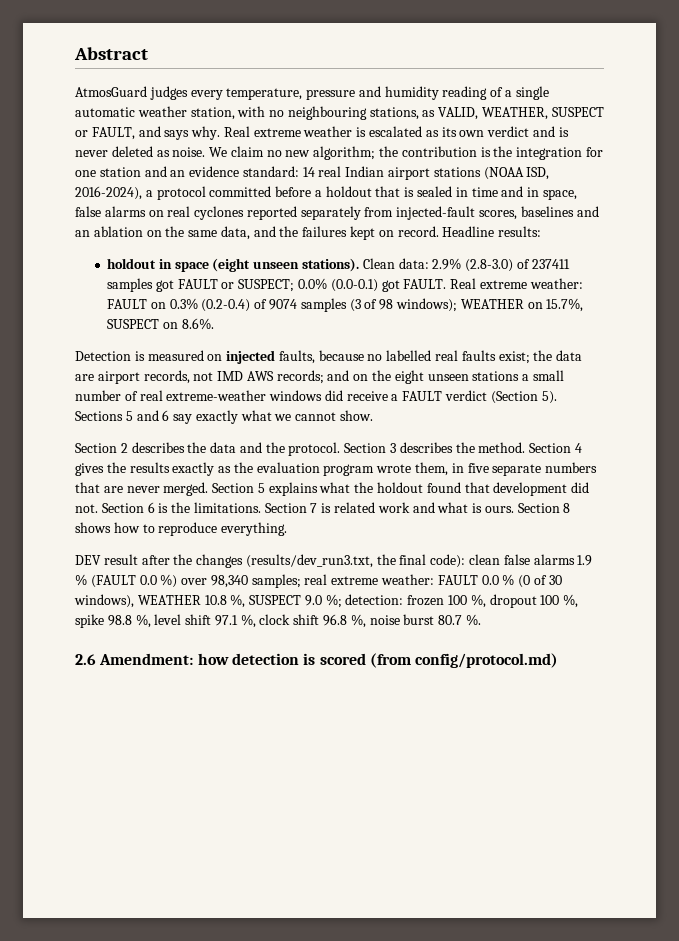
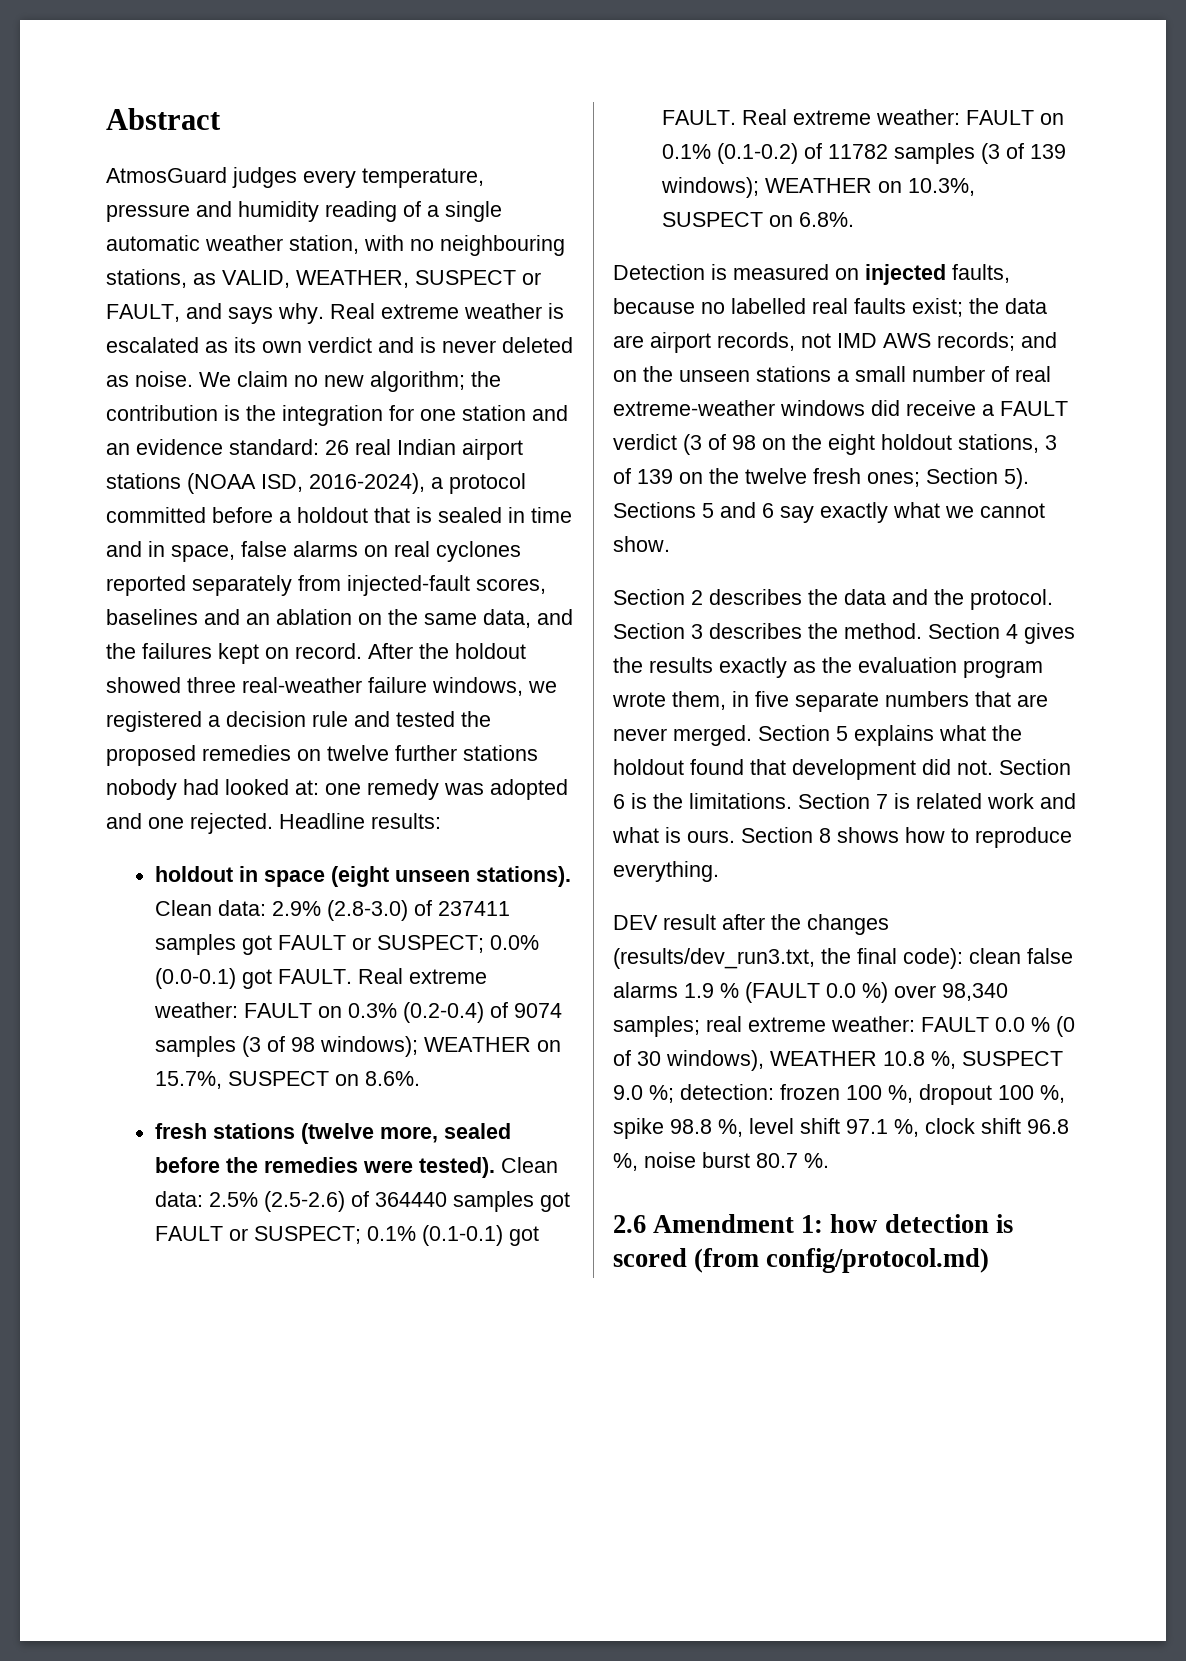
- 14 real Indian airport stations (NOAA ISD, 2016-2024), a protocol committed before a holdout that is sealed in time and in space, false alarms on real cyclones reported separately from injected-fault scores, baselines and an ablation on the same data, and the failures kept on record.
+ 26 real Indian airport stations (NOAA ISD, 2016-2024), a protocol committed before a holdout that is sealed in time and in space, false alarms on real cyclones reported separately from injected-fault scores, baselines and an ablation on the same data, and the failures kept on record.
+ After the holdout showed three real-weather failure windows, we registered a decision rule and tested the proposed remedies on twelve further stations nobody had looked at: one remedy was adopted and one rejected.
+ fresh stations (twelve more, sealed before the remedies were tested). Clean data: 2.5% (2.5-2.6) of 364440 samples got FAULT or SUSPECT; 0.1% (0.1-0.1) got FAULT. Real extreme weather: FAULT on 0.1% (0.1-0.2) of 11782 samples (3 of 139 windows); WEATHER on 10.3%, SUSPECT on 6.8%.
- Detection is measured on injected faults, because no labelled real faults exist; the data are airport records, not IMD AWS records; and on the eight unseen stations a small number of real extreme-weather windows did receive a FAULT verdict (Section 5).
+ Detection is measured on injected faults, because no labelled real faults exist; the data are airport records, not IMD AWS records; and on the unseen stations a small number of real extreme-weather windows did receive a FAULT verdict (3 of 98 on the eight holdout stations, 3 of 139 on the twelve fresh ones; Section 5).
- 2.6 Amendment: how detection is scored (from config/protocol.md)
+ 2.6 Amendment 1: how detection is scored (from config/protocol.md)

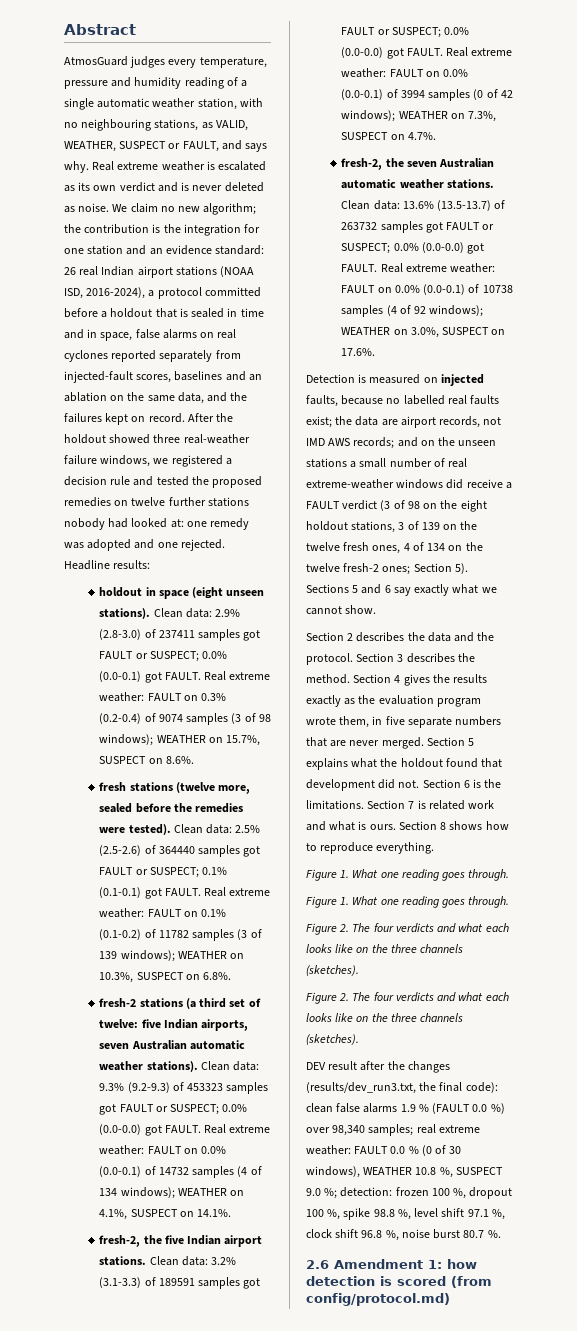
+ fresh-2 stations (a third set of twelve: five Indian airports, seven Australian automatic weather stations). Clean data: 9.3% (9.2-9.3) of 453323 samples got FAULT or SUSPECT; 0.0% (0.0-0.0) got FAULT. Real extreme weather: FAULT on 0.0% (0.0-0.1) of 14732 samples (4 of 134 windows); WEATHER on 4.1%, SUSPECT on 14.1%.
+ fresh-2, the five Indian airport stations. Clean data: 3.2% (3.1-3.3) of 189591 samples got FAULT or SUSPECT; 0.0% (0.0-0.0) got FAULT. Real extreme weather: FAULT on 0.0% (0.0-0.1) of 3994 samples (0 of 42 windows); WEATHER on 7.3%, SUSPECT on 4.7%.
+ fresh-2, the seven Australian automatic weather stations. Clean data: 13.6% (13.5-13.7) of 263732 samples got FAULT or SUSPECT; 0.0% (0.0-0.0) got FAULT. Real extreme weather: FAULT on 0.0% (0.0-0.1) of 10738 samples (4 of 92 windows); WEATHER on 3.0%, SUSPECT on 17.6%.
- Detection is measured on injected faults, because no labelled real faults exist; the data are airport records, not IMD AWS records; and on the unseen stations a small number of real extreme-weather windows did receive a FAULT verdict (3 of 98 on the eight holdout stations, 3 of 139 on the twelve fresh ones; Section 5).
+ Detection is measured on injected faults, because no labelled real faults exist; the data are airport records, not IMD AWS records; and on the unseen stations a small number of real extreme-weather windows did receive a FAULT verdict (3 of 98 on the eight holdout stations, 3 of 139 on the twelve fresh ones, 4 of 134 on the twelve fresh-2 ones; Section 5).
  Section 8 shows how to reproduce everything.
+ Figure 1. What one reading goes through.
+ Figure 1. What one reading goes through.
+ Figure 2. The four verdicts and what each looks like on the three channels (sketches).
+ Figure 2. The four verdicts and what each looks like on the three channels (sketches).

